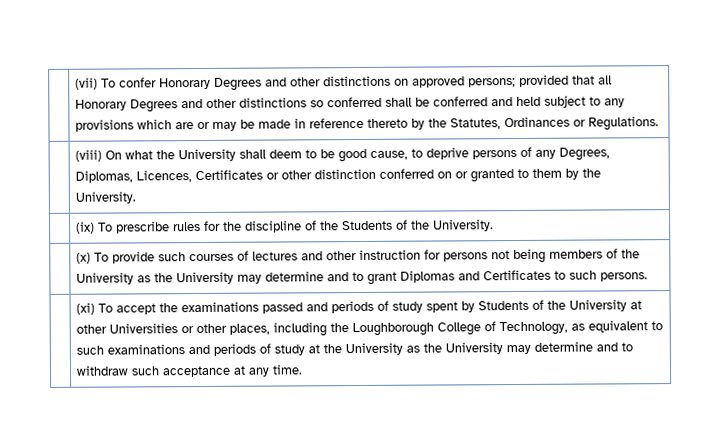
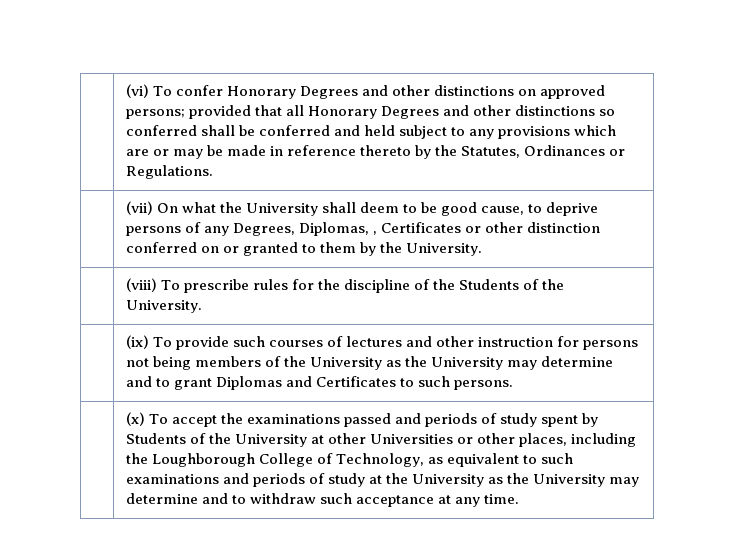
- (vii) To confer Honorary Degrees and other distinctions on approved persons; provided that all Honorary Degrees and other distinctions so conferred shall be conferred and held subject to any provisions which are or may be made in reference thereto by the Statutes, Ordinances or Regulations.
+ (vi) To confer Honorary Degrees and other distinctions on approved persons; provided that all Honorary Degrees and other distinctions so conferred shall be conferred and held subject to any provisions which are or may be made in reference thereto by the Statutes, Ordinances or Regulations.
- | (viii) On what the University shall deem to be good cause, to deprive persons of any Degrees, Diplomas, Licences, Certificates or other distinction conferred on or granted to them by the University.
+ | (vii) On what the University shall deem to be good cause, to deprive persons of any Degrees, Diplomas, , Certificates or other distinction conferred on or granted to them by the University.
- | (ix) To prescribe rules for the discipline of the Students of the University.
+ | (viii) To prescribe rules for the discipline of the Students of the University.
- | (x) To provide such courses of lectures and other instruction for persons not being members of the University as the University may determine and to grant Diplomas and Certificates to such persons.
+ | (ix) To provide such courses of lectures and other instruction for persons not being members of the University as the University may determine and to grant Diplomas and Certificates to such persons.
- (xi) To accept the examinations passed and periods of study spent by Students of the University at other Universities or other places, including the Loughborough College of Technology, as equivalent to such examinations and periods of study at the University as the University may determine and to withdraw such acceptance at any time.
+ (x) To accept the examinations passed and periods of study spent by Students of the University at other Universities or other places, including the Loughborough College of Technology, as equivalent to such examinations and periods of study at the University as the University may determine and to withdraw such acceptance at any time.

